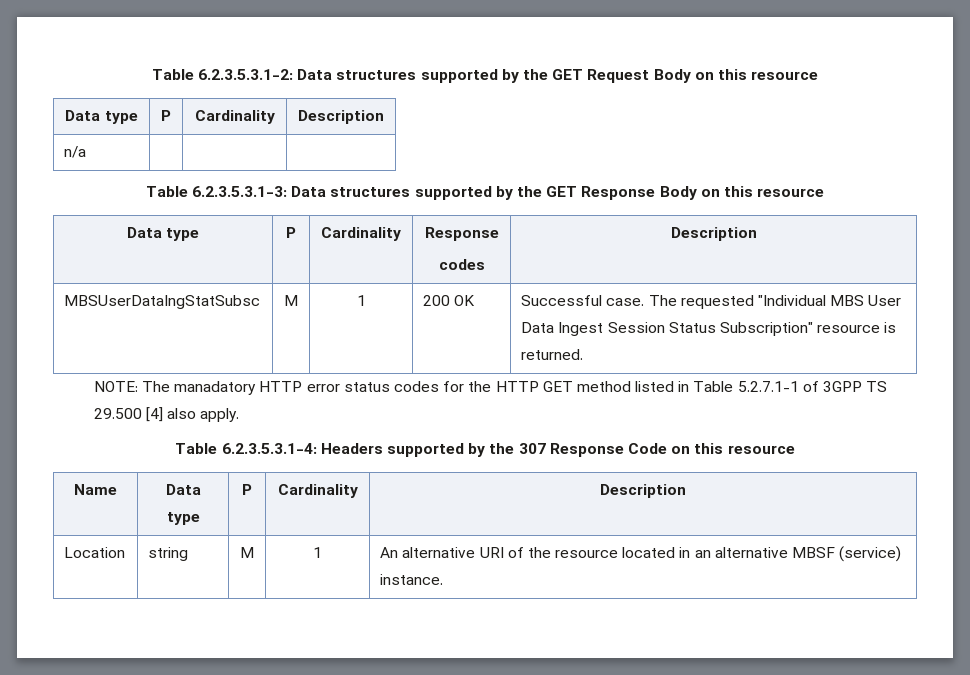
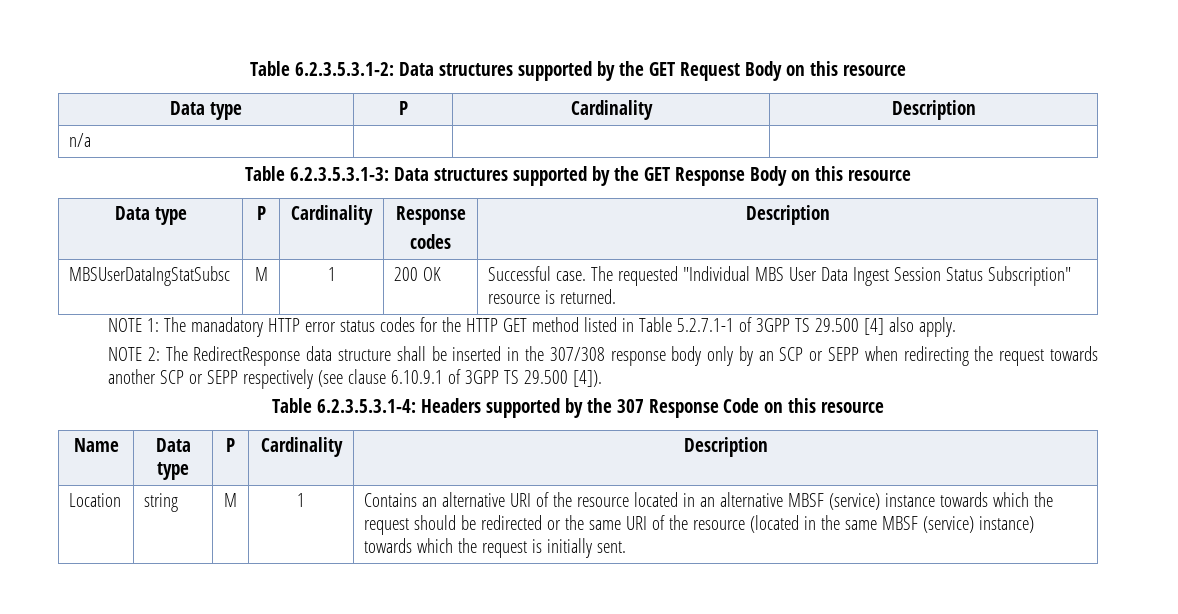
- NOTE: The manadatory HTTP error status codes for the HTTP GET method listed in Table 5.2.7.1-1 of 3GPP TS 29.500 [4] also apply.
+ NOTE 1: The manadatory HTTP error status codes for the HTTP GET method listed in Table 5.2.7.1-1 of 3GPP TS 29.500 [4] also apply.
+ NOTE 2: The RedirectResponse data structure shall be inserted in the 307/308 response body only by an SCP or SEPP when redirecting the request towards another SCP or SEPP respectively (see clause 6.10.9.1 of 3GPP TS 29.500 [4]).
- An alternative URI of the resource located in an alternative MBSF (service) instance.
+ Contains an alternative URI of the resource located in an alternative MBSF (service) instance towards which the request should be redirected or the same URI of the resource (located in the same MBSF (service) instance) towards which the request is initially sent.

